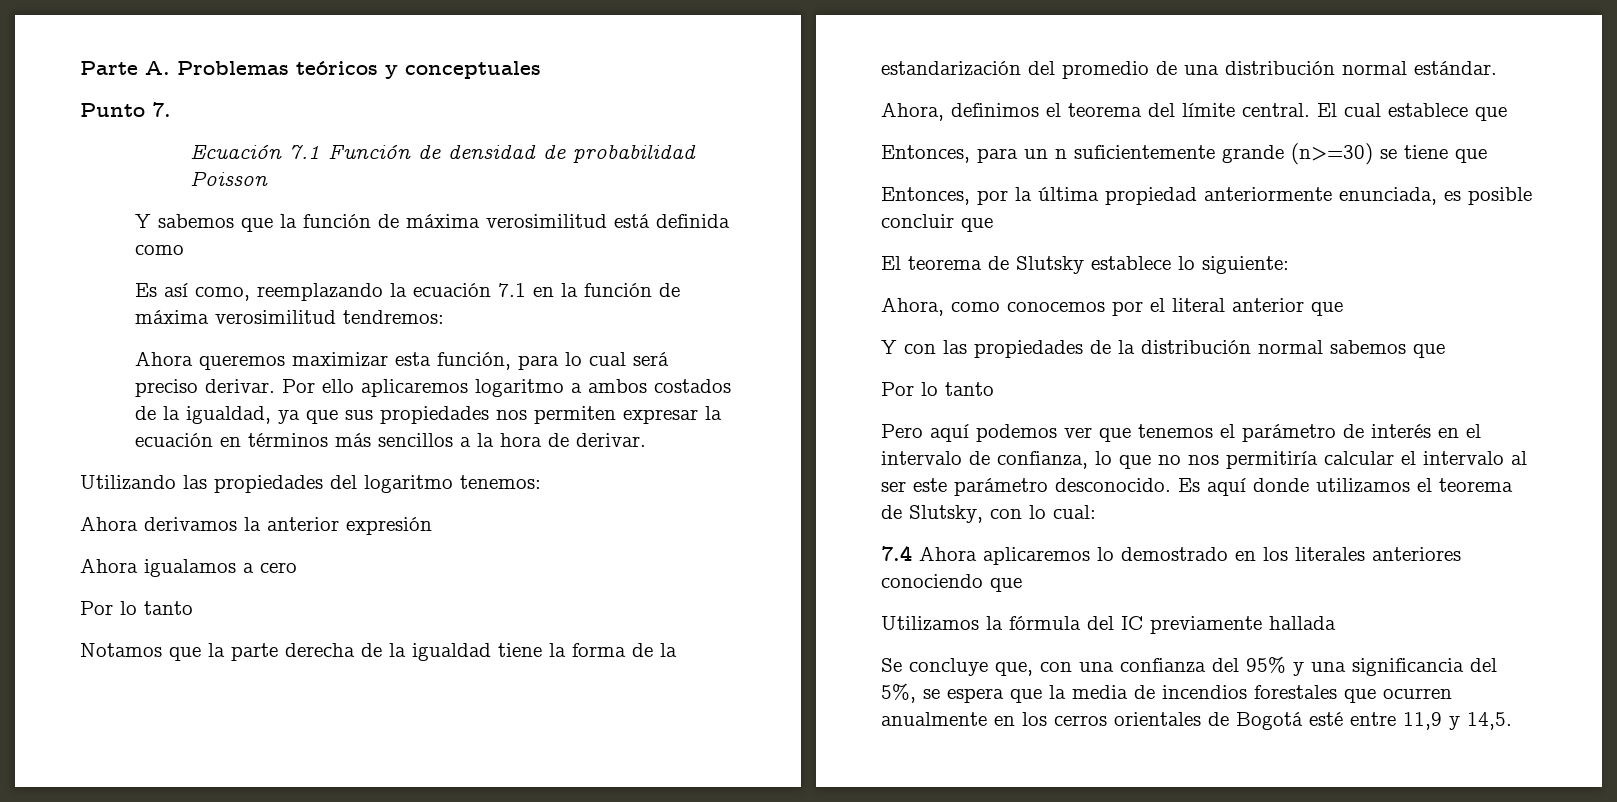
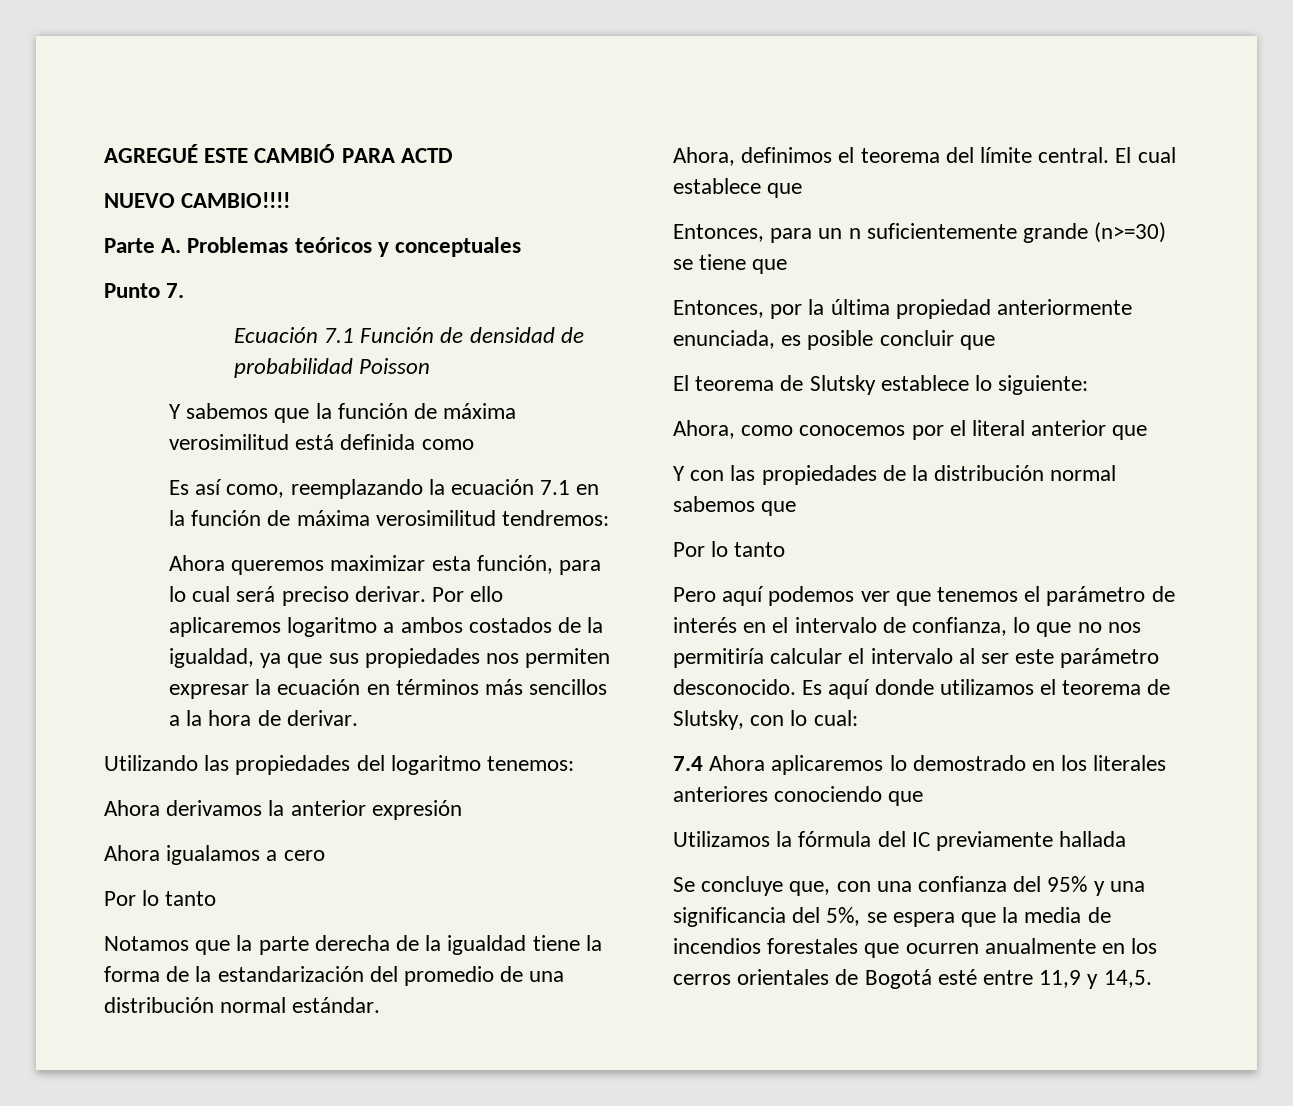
+ AGREGUÉ ESTE CAMBIÓ PARA ACTD
+ NUEVO CAMBIO!!!!

